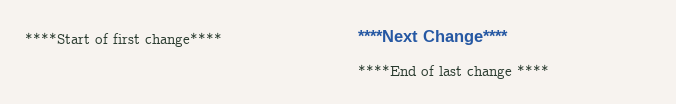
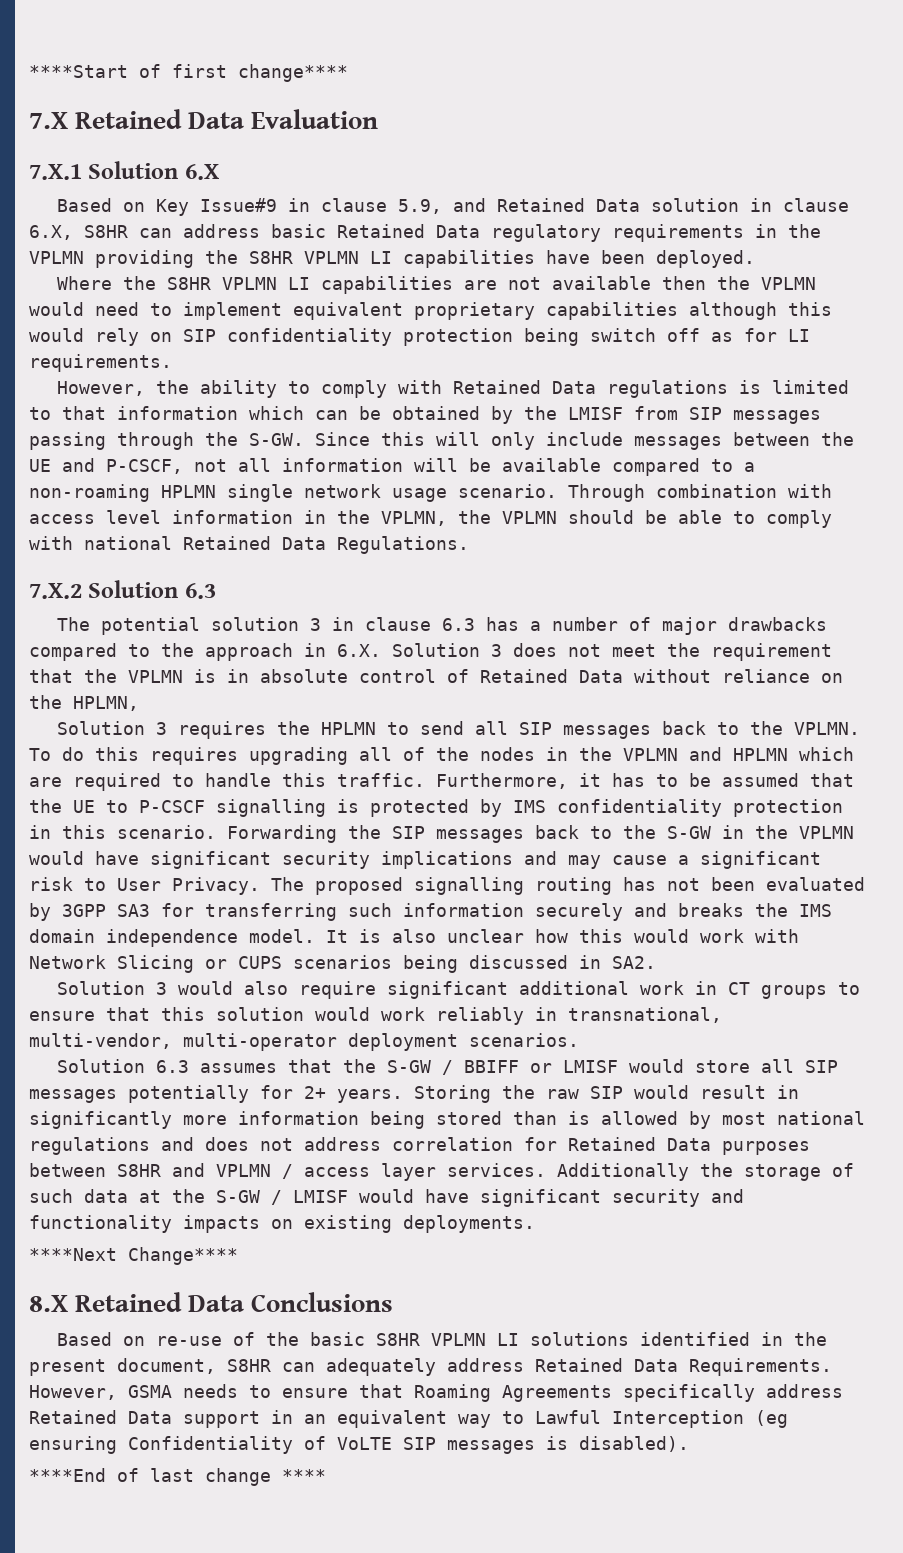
+ 7.X Retained Data Evaluation
+ 7.X.1 Solution 6.X
+ Based on Key Issue#9 in clause 5.9, and Retained Data solution in clause 6.X, S8HR can address basic Retained Data regulatory requirements in the VPLMN providing the S8HR VPLMN LI capabilities have been deployed.
+ Where the S8HR VPLMN LI capabilities are not available then the VPLMN would need to implement equivalent proprietary capabilities although this would rely on SIP confidentiality protection being switch off as for LI requirements.
+ However, the ability to comply with Retained Data regulations is limited to that information which can be obtained by the LMISF from SIP messages passing through the S-GW. Since this will only include messages between the UE and P-CSCF, not all information will be available compared to a non-roaming HPLMN single network usage scenario. Through combination with access level information in the VPLMN, the VPLMN should be able to comply with national Retained Data Regulations.
+ 7.X.2 Solution 6.3
+ The potential solution 3 in clause 6.3 has a number of major drawbacks compared to the approach in 6.X. Solution 3 does not meet the requirement that the VPLMN is in absolute control of Retained Data without reliance on the HPLMN,
+ Solution 3 requires the HPLMN to send all SIP messages back to the VPLMN. To do this requires upgrading all of the nodes in the VPLMN and HPLMN which are required to handle this traffic. Furthermore, it has to be assumed that the UE to P-CSCF signalling is protected by IMS confidentiality protection in this scenario. Forwarding the SIP messages back to the S-GW in the VPLMN would have significant security implications and may cause a significant risk to User Privacy. The proposed signalling routing has not been evaluated by 3GPP SA3 for transferring such information securely and breaks the IMS domain independence model. It is also unclear how this would work with Network Slicing or CUPS scenarios being discussed in SA2.
+ Solution 3 would also require significant additional work in CT groups to ensure that this solution would work reliably in transnational, multi-vendor, multi-operator deployment scenarios.
+ Solution 6.3 assumes that the S-GW / BBIFF or LMISF would store all SIP messages potentially for 2+ years. Storing the raw SIP would result in significantly more information being stored than is allowed by most national regulations and does not address correlation for Retained Data purposes between S8HR and VPLMN / access layer services. Additionally the storage of such data at the S-GW / LMISF would have significant security and functionality impacts on existing deployments.
  ****Next Change****
+ 8.X Retained Data Conclusions
+ Based on re-use of the basic S8HR VPLMN LI solutions identified in the present document, S8HR can adequately address Retained Data Requirements. However, GSMA needs to ensure that Roaming Agreements specifically address Retained Data support in an equivalent way to Lawful Interception (eg ensuring Confidentiality of VoLTE SIP messages is disabled).

